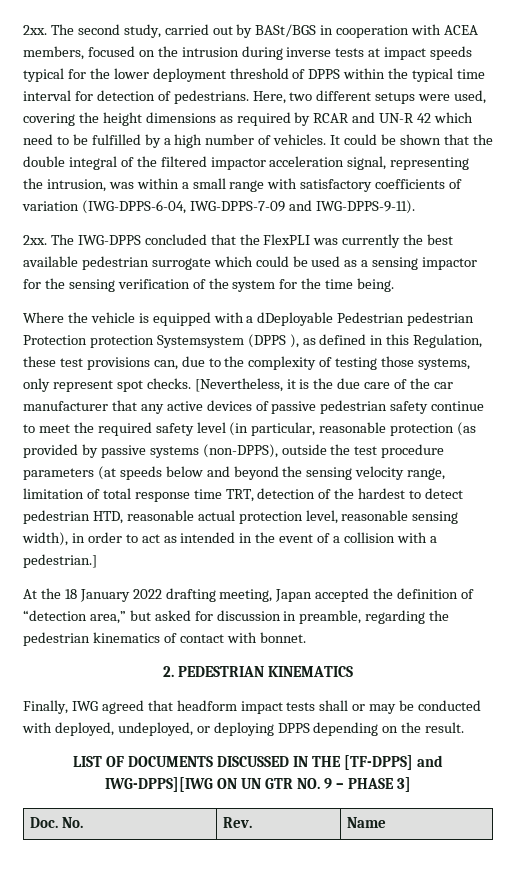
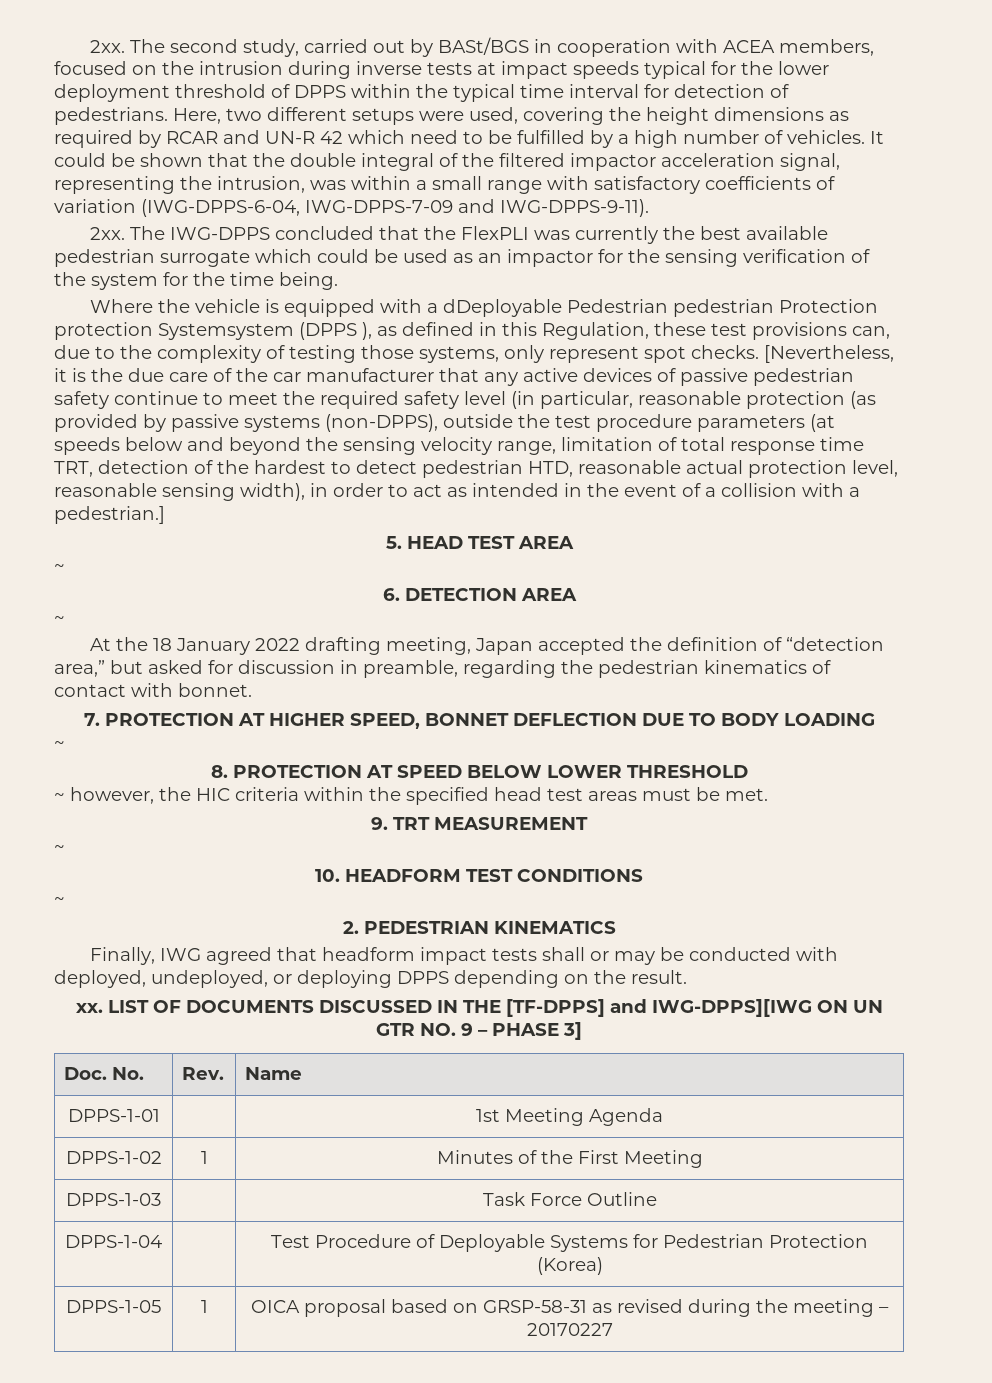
- The IWG-DPPS concluded that the FlexPLI was currently the best available pedestrian surrogate which could be used as a sensing impactor for the sensing verification of the system for the time being.
+ The IWG-DPPS concluded that the FlexPLI was currently the best available pedestrian surrogate which could be used as an impactor for the sensing verification of the system for the time being.
+ 5. HEAD TEST AREA
+ ~
+ 6. DETECTION AREA
+ ~
+ 7. PROTECTION AT HIGHER SPEED, BONNET DEFLECTION DUE TO BODY LOADING
+ ~
+ 8. PROTECTION AT SPEED BELOW LOWER THRESHOLD
+ ~ however, the HIC criteria within the specified head test areas must be met.
+ 9. TRT MEASUREMENT
+ ~
+ 10. HEADFORM TEST CONDITIONS
+ ~
+ xx.
+ DPPS-1-01 | | 1st Meeting Agenda
+ DPPS-1-02 | 1 | Minutes of the First Meeting
+ DPPS-1-03 | | Task Force Outline
+ DPPS-1-04 | | Test Procedure of Deployable Systems for Pedestrian Protection (Korea)
+ DPPS-1-05 | 1 | OICA proposal based on GRSP-58-31 as revised during the meeting – 20170227

